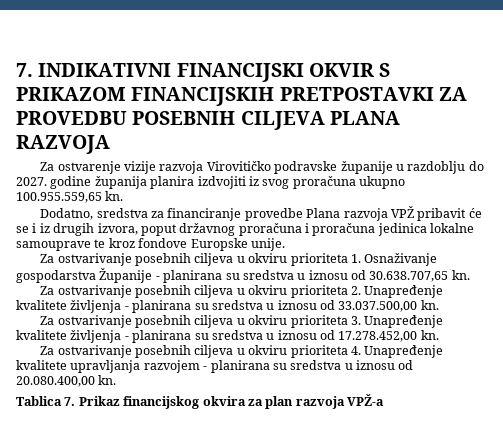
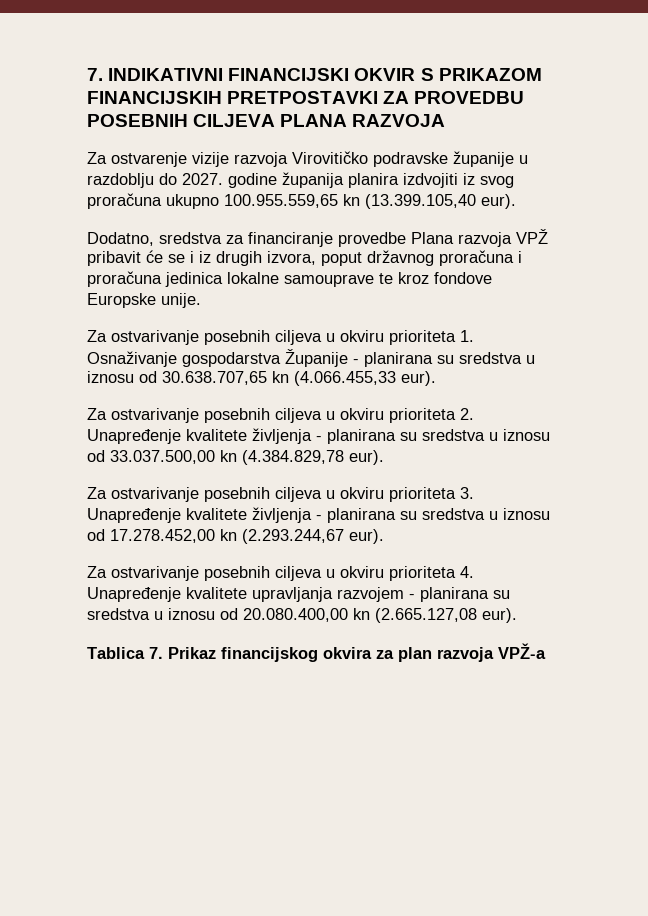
- Za ostvarenje vizije razvoja Virovitičko podravske županije u razdoblju do 2027. godine županija planira izdvojiti iz svog proračuna ukupno 100.955.559,65 kn.
+ Za ostvarenje vizije razvoja Virovitičko podravske županije u razdoblju do 2027. godine županija planira izdvojiti iz svog proračuna ukupno 100.955.559,65 kn (13.399.105,40 eur).
- Za ostvarivanje posebnih ciljeva u okviru prioriteta 1. Osnaživanje gospodarstva Županije - planirana su sredstva u iznosu od 30.638.707,65 kn.
+ Za ostvarivanje posebnih ciljeva u okviru prioriteta 1. Osnaživanje gospodarstva Županije - planirana su sredstva u iznosu od 30.638.707,65 kn (4.066.455,33 eur).
- Za ostvarivanje posebnih ciljeva u okviru prioriteta 2. Unapređenje kvalitete življenja - planirana su sredstva u iznosu od 33.037.500,00 kn.
+ Za ostvarivanje posebnih ciljeva u okviru prioriteta 2. Unapređenje kvalitete življenja - planirana su sredstva u iznosu od 33.037.500,00 kn (4.384.829,78 eur).
- Za ostvarivanje posebnih ciljeva u okviru prioriteta 3. Unapređenje kvalitete življenja - planirana su sredstva u iznosu od 17.278.452,00 kn.
+ Za ostvarivanje posebnih ciljeva u okviru prioriteta 3. Unapređenje kvalitete življenja - planirana su sredstva u iznosu od 17.278.452,00 kn (2.293.244,67 eur).
- Za ostvarivanje posebnih ciljeva u okviru prioriteta 4. Unapređenje kvalitete upravljanja razvojem - planirana su sredstva u iznosu od 20.080.400,00 kn.
+ Za ostvarivanje posebnih ciljeva u okviru prioriteta 4. Unapređenje kvalitete upravljanja razvojem - planirana su sredstva u iznosu od 20.080.400,00 kn (2.665.127,08 eur).

